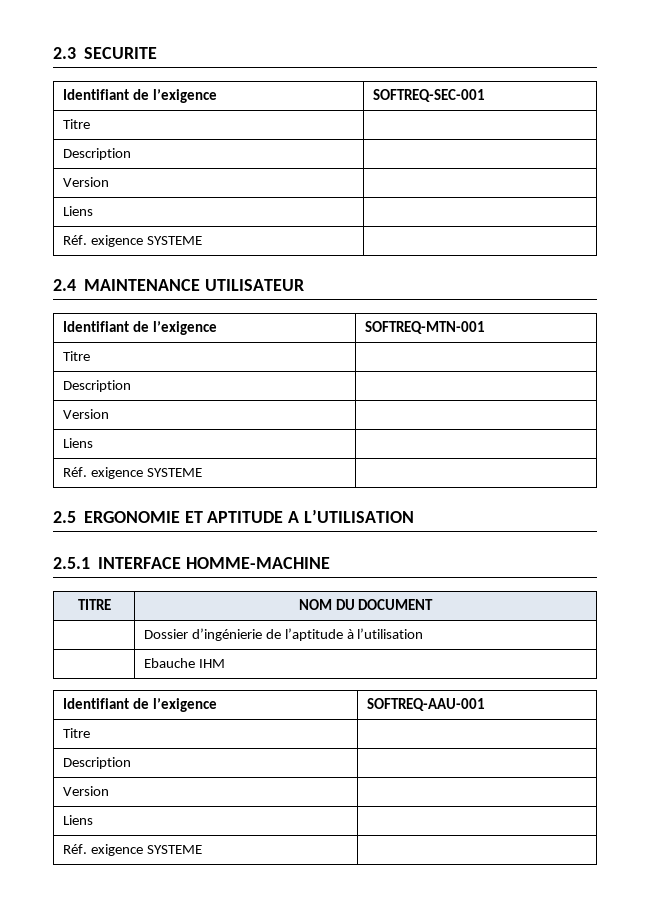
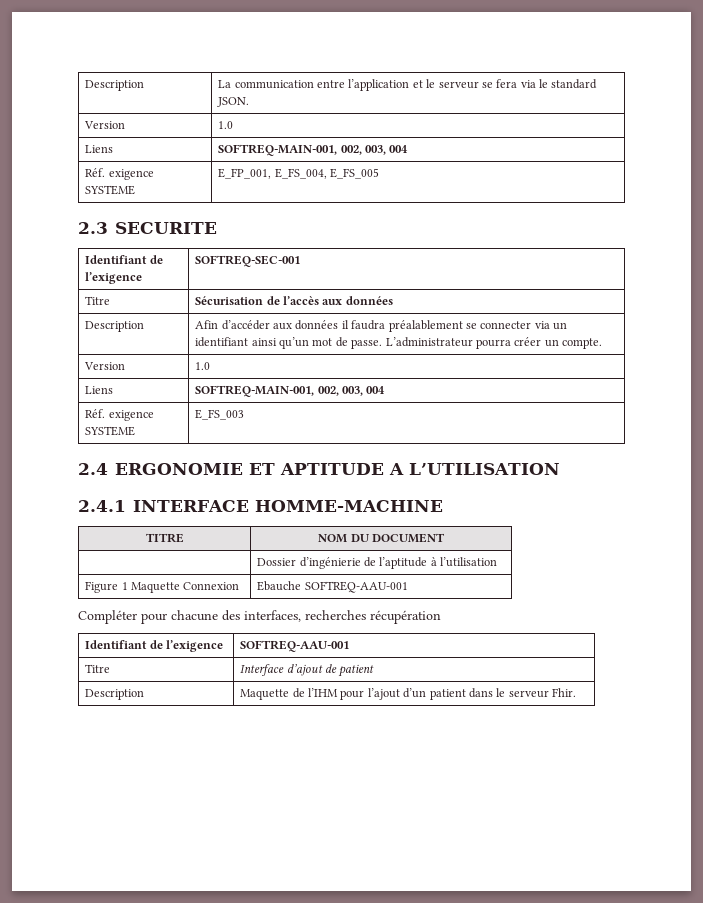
+ Description | La communication entre l’application et le serveur se fera via le standard JSON.
+ Version | 1.0
+ Liens | SOFTREQ-MAIN-001, 002, 003, 004
+ Réf. exigence SYSTEME | E_FP_001, E_FS_004, E_FS_005
  Identifiant de l’exigence | SOFTREQ-SEC-001
- Titre |
- Description |
- Version |
- Liens |
- Réf. exigence SYSTEME |
- 2.4 MAINTENANCE UTILISATEUR
- Identifiant de l’exigence | SOFTREQ-MTN-001
- Titre |
- Description |
- Version |
- Liens |
- Réf. exigence SYSTEME |
- 2.5 ERGONOMIE ET APTITUDE A L’UTILISATION
+ Titre | Sécurisation de l’accès aux données
+ Description | Afin d’accéder aux données il faudra préalablement se connecter via un identifiant ainsi qu’un mot de passe. L’administrateur pourra créer un compte.
+ Version | 1.0
+ Liens | SOFTREQ-MAIN-001, 002, 003, 004
+ Réf. exigence SYSTEME | E_FS_003
+ 2.4 ERGONOMIE ET APTITUDE A L’UTILISATION
- 2.5.1 INTERFACE HOMME-MACHINE
+ 2.4.1 INTERFACE HOMME-MACHINE
- | Ebauche IHM
+ Figure 1 Maquette Connexion | Ebauche SOFTREQ-AAU-001
+ Compléter pour chacune des interfaces, recherches récupération
  Identifiant de l’exigence | SOFTREQ-AAU-001
- Titre |
- Description |
- Version |
- Liens |
- Réf. exigence SYSTEME |
+ Titre | Interface d’ajout de patient
+ Description | Maquette de l’IHM pour l’ajout d’un patient dans le serveur Fhir.

